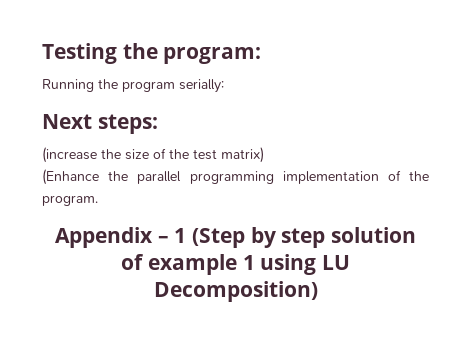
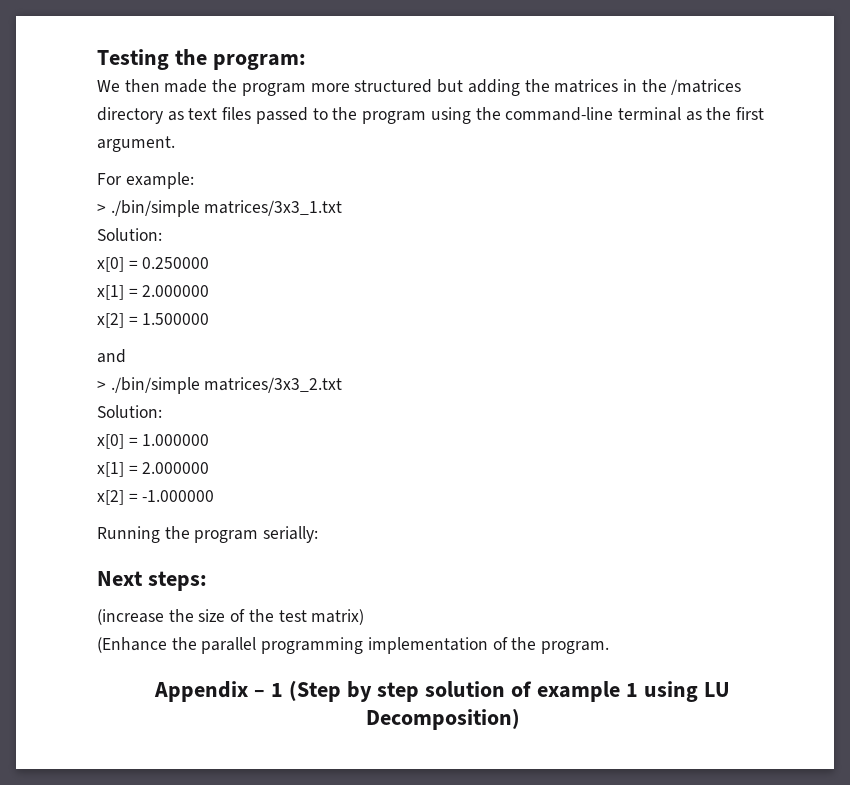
+ We then made the program more structured but adding the matrices in the /matrices directory as text files passed to the program using the command-line terminal as the first argument.
+ For example:
+ > ./bin/simple matrices/3x3_1.txt
+ Solution:
+ x[0] = 0.250000
+ x[1] = 2.000000
+ x[2] = 1.500000
+ and
+ > ./bin/simple matrices/3x3_2.txt
+ Solution:
+ x[0] = 1.000000
+ x[1] = 2.000000
+ x[2] = -1.000000

